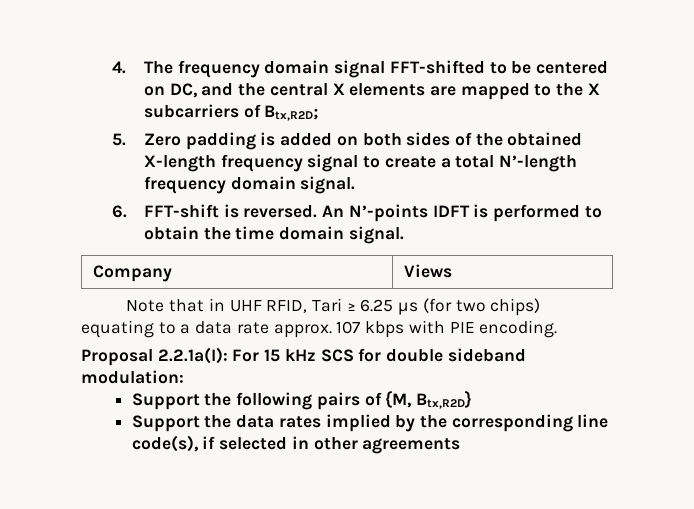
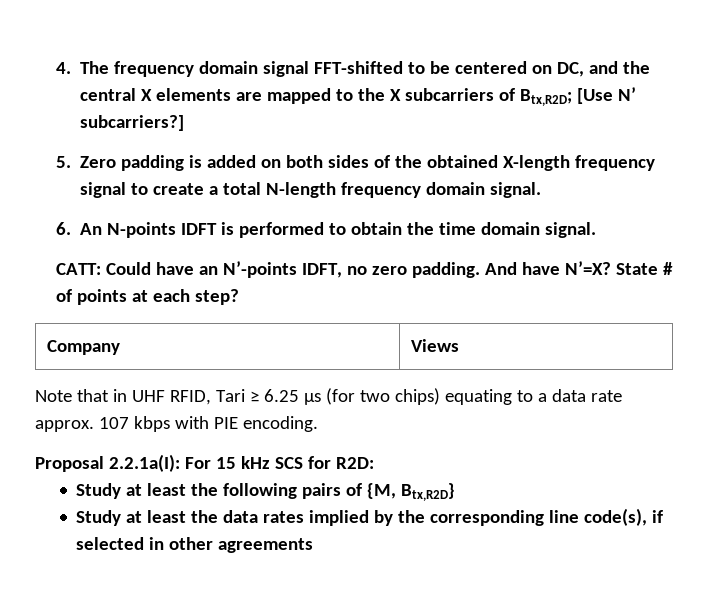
- 4. The frequency domain signal FFT-shifted to be centered on DC, and the central X elements are mapped to the X subcarriers of Btx,R2D;
+ 4. The frequency domain signal FFT-shifted to be centered on DC, and the central X elements are mapped to the X subcarriers of Btx,R2D; [Use N’ subcarriers?]
- 5. Zero padding is added on both sides of the obtained X-length frequency signal to create a total N’-length frequency domain signal.
+ 5. Zero padding is added on both sides of the obtained X-length frequency signal to create a total N-length frequency domain signal.
- 6. FFT-shift is reversed. An N’-points IDFT is performed to obtain the time domain signal.
+ 6. An N-points IDFT is performed to obtain the time domain signal.
+ CATT: Could have an N’-points IDFT, no zero padding. And have N’=X? State # of points at each step?
- Proposal 2.2.1a(I): For 15 kHz SCS for double sideband modulation:
- Support the following pairs of {M, Btx,R2D}
+ Proposal 2.2.1a(I): For 15 kHz SCS for R2D:
+ Study at least the following pairs of {M, Btx,R2D}
- Support the data rates implied by the corresponding line code(s), if selected in other agreements
+ Study at least the data rates implied by the corresponding line code(s), if selected in other agreements

